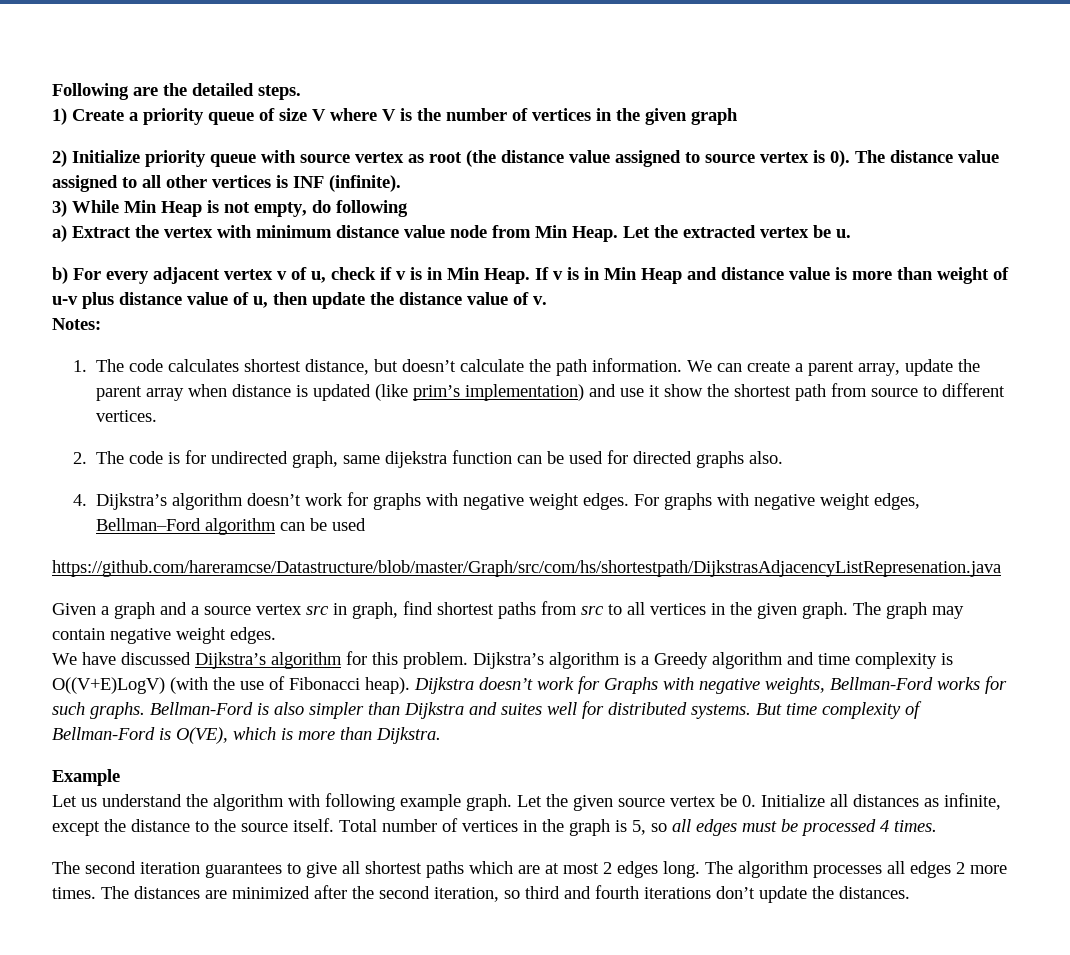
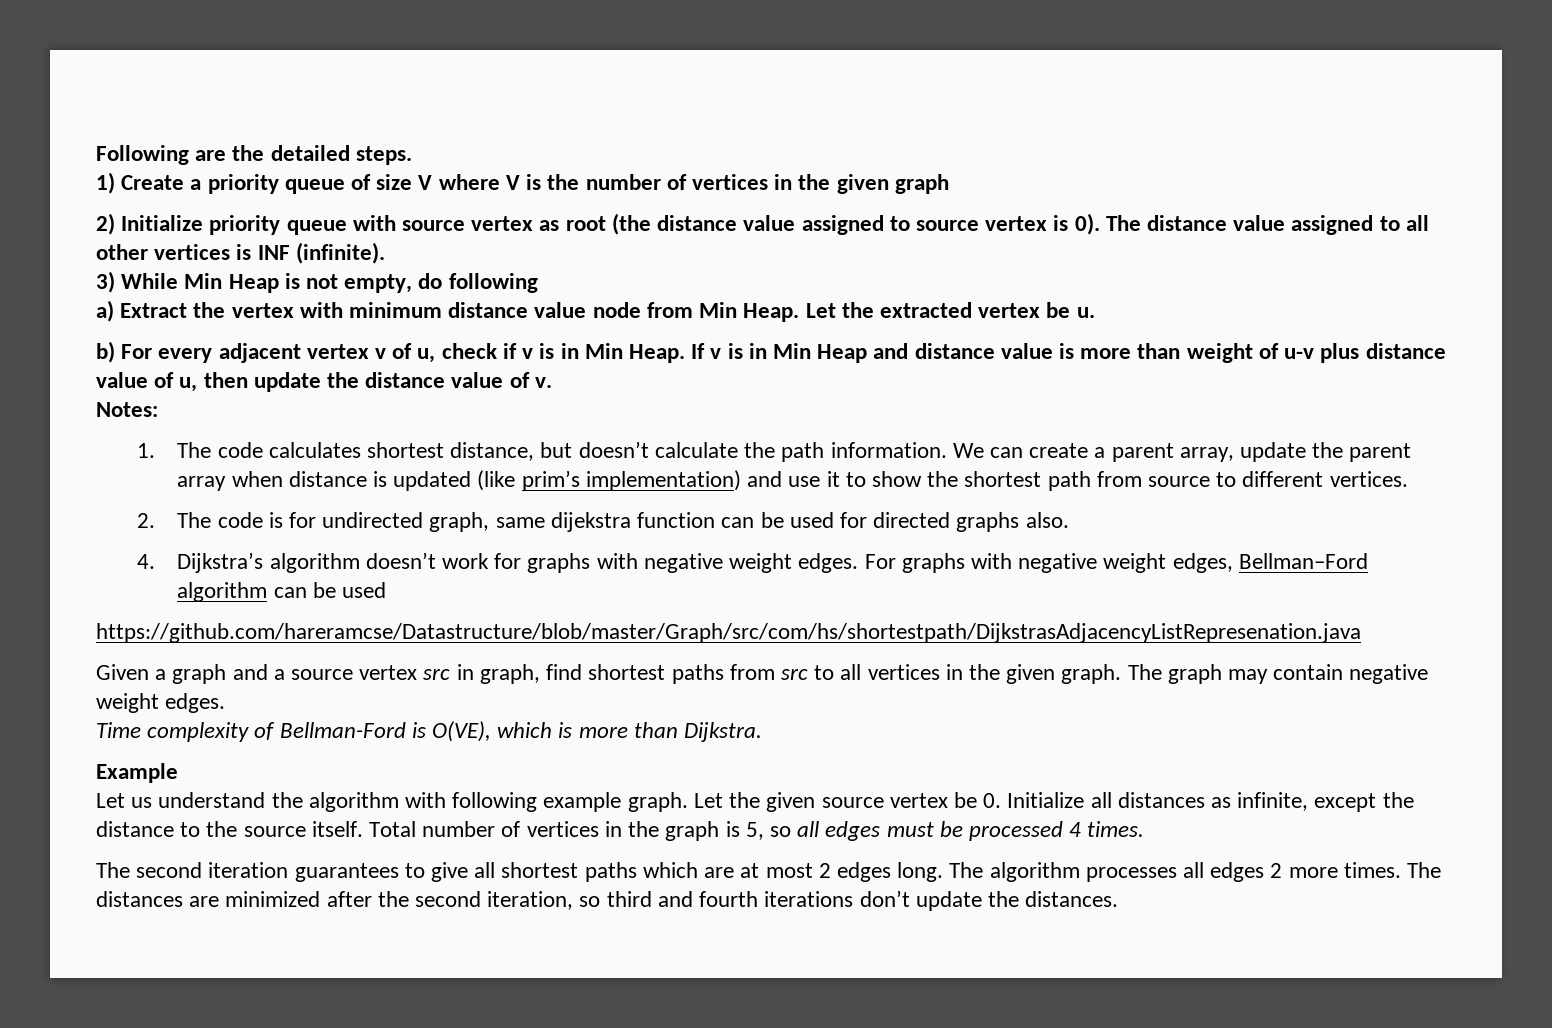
- We can create a parent array, update the parent array when distance is updated (like prim’s implementation) and use it show the shortest path from source to different vertices.
+ We can create a parent array, update the parent array when distance is updated (like prim’s implementation) and use it to show the shortest path from source to different vertices.
- We have discussed Dijkstra’s algorithm for this problem. Dijkstra’s algorithm is a Greedy algorithm and time complexity is O((V+E)LogV) (with the use of Fibonacci heap). Dijkstra doesn’t work for Graphs with negative weights, Bellman-Ford works for such graphs. Bellman-Ford is also simpler than Dijkstra and suites well for distributed systems. But time complexity of Bellman-Ford is O(VE), which is more than Dijkstra.
+ Time complexity of Bellman-Ford is O(VE), which is more than Dijkstra.

